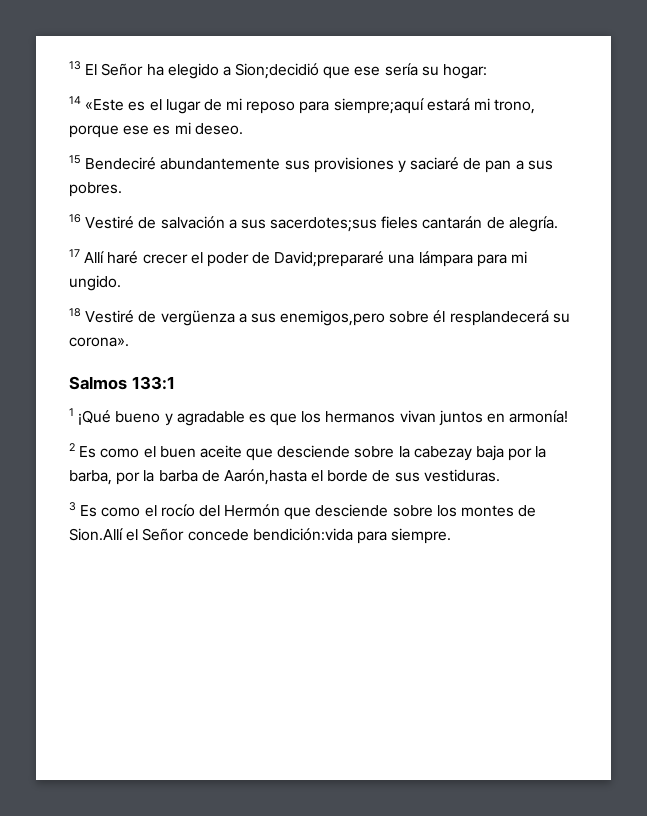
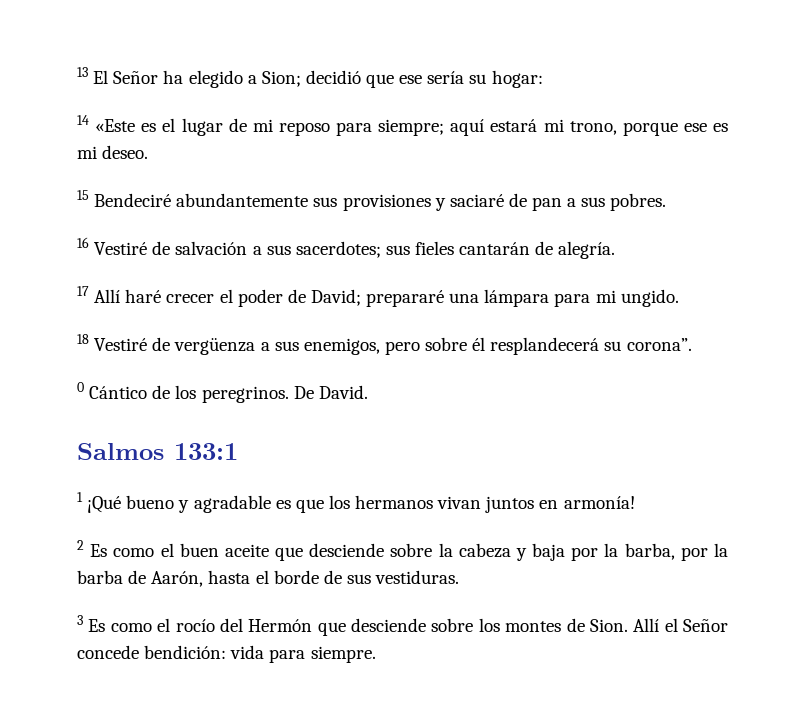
- 13 El Señor ha elegido a Sion;decidió que ese sería su hogar:
+ 13 El Señor ha elegido a Sion; decidió que ese sería su hogar:
- 14 «Este es el lugar de mi reposo para siempre;aquí estará mi trono, porque ese es mi deseo.
+ 14 «Este es el lugar de mi reposo para siempre; aquí estará mi trono, porque ese es mi deseo.
- 16 Vestiré de salvación a sus sacerdotes;sus fieles cantarán de alegría.
+ 16 Vestiré de salvación a sus sacerdotes; sus fieles cantarán de alegría.
- 17 Allí haré crecer el poder de David;prepararé una lámpara para mi ungido.
+ 17 Allí haré crecer el poder de David; prepararé una lámpara para mi ungido.
- 18 Vestiré de vergüenza a sus enemigos,pero sobre él resplandecerá su corona».
+ 18 Vestiré de vergüenza a sus enemigos, pero sobre él resplandecerá su corona”.
+ 0 Cántico de los peregrinos. De David.
- 2 Es como el buen aceite que desciende sobre la cabezay baja por la barba, por la barba de Aarón,hasta el borde de sus vestiduras.
+ 2 Es como el buen aceite que desciende sobre la cabeza y baja por la barba, por la barba de Aarón, hasta el borde de sus vestiduras.
- 3 Es como el rocío del Hermón que desciende sobre los montes de Sion.Allí el Señor concede bendición:vida para siempre.
+ 3 Es como el rocío del Hermón que desciende sobre los montes de Sion. Allí el Señor concede bendición: vida para siempre.

